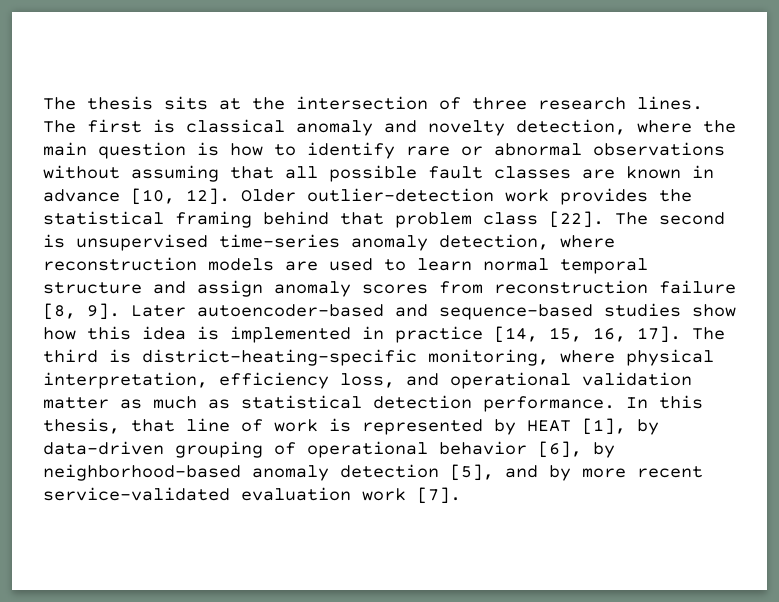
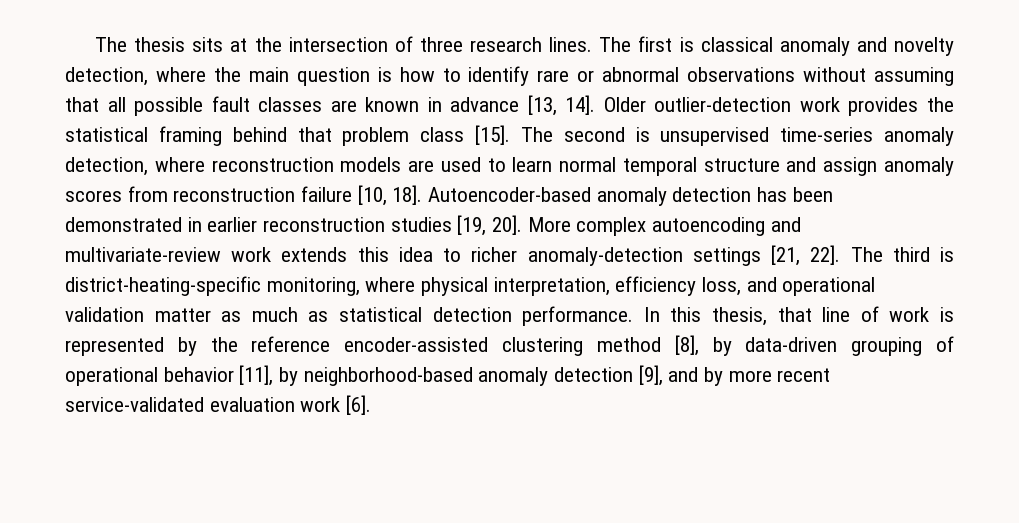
- The first is classical anomaly and novelty detection, where the main question is how to identify rare or abnormal observations without assuming that all possible fault classes are known in advance [10, 12].
+ The first is classical anomaly and novelty detection, where the main question is how to identify rare or abnormal observations without assuming that all possible fault classes are known in advance [13, 14].
- Older outlier-detection work provides the statistical framing behind that problem class [22].
+ Older outlier-detection work provides the statistical framing behind that problem class [15].
- The second is unsupervised time-series anomaly detection, where reconstruction models are used to learn normal temporal structure and assign anomaly scores from reconstruction failure [8, 9]. Later autoencoder-based and sequence-based studies show how this idea is implemented in practice [14, 15, 16, 17].
+ The second is unsupervised time-series anomaly detection, where reconstruction models are used to learn normal temporal structure and assign anomaly scores from reconstruction failure [10, 18]. Autoencoder-based anomaly detection has been demonstrated in earlier reconstruction studies [19, 20]. More complex autoencoding and multivariate-review work extends this idea to richer anomaly-detection settings [21, 22].
- In this thesis, that line of work is represented by HEAT [1], by data-driven grouping of operational behavior [6], by neighborhood-based anomaly detection [5], and by more recent service-validated evaluation work [7].
+ In this thesis, that line of work is represented by the reference encoder-assisted clustering method [8], by data-driven grouping of operational behavior [11], by neighborhood-based anomaly detection [9], and by more recent service-validated evaluation work [6].

